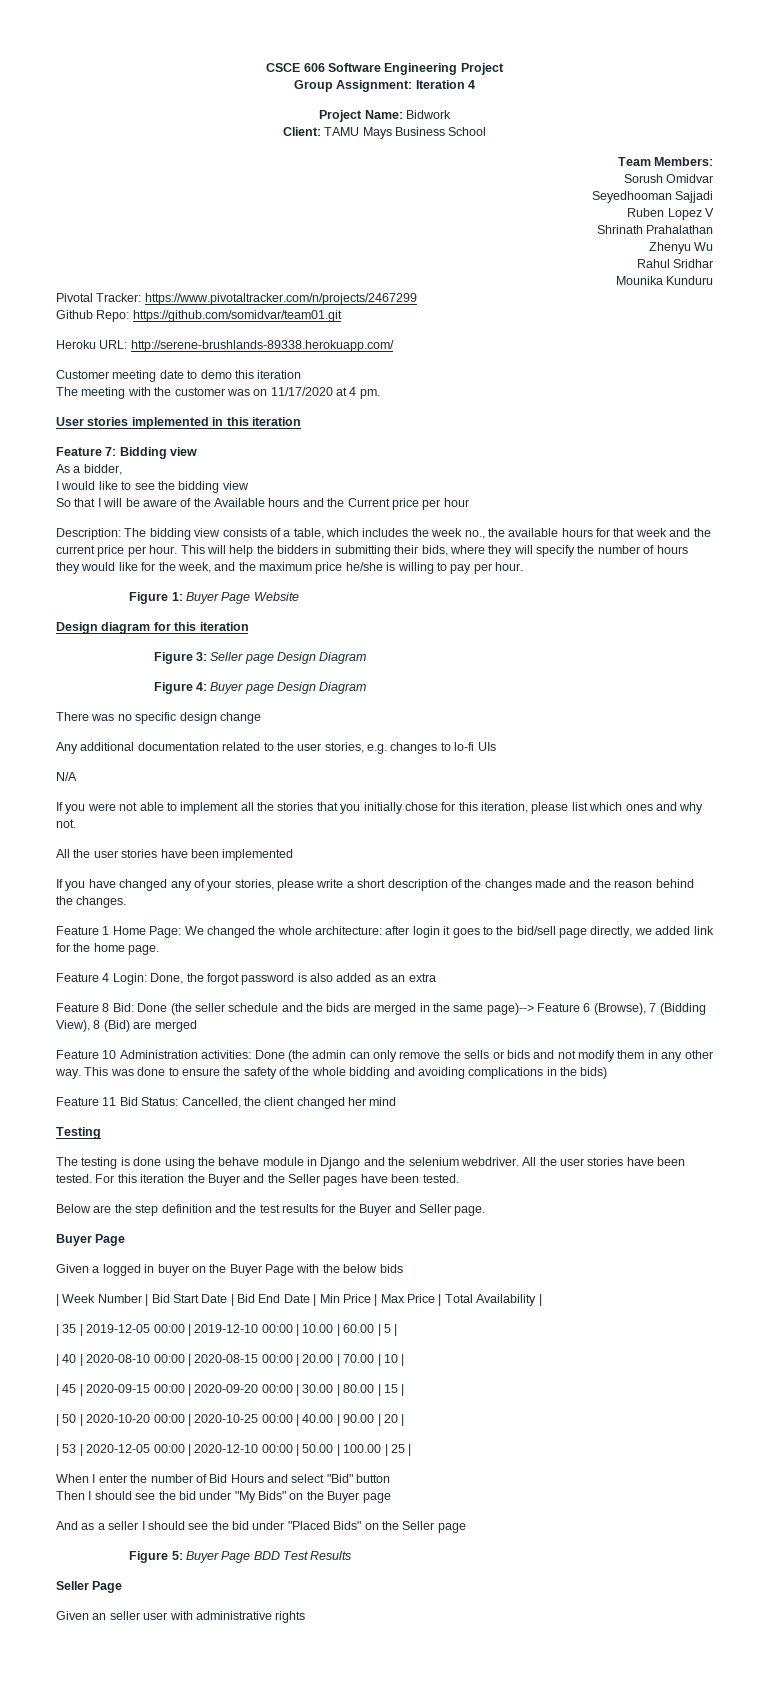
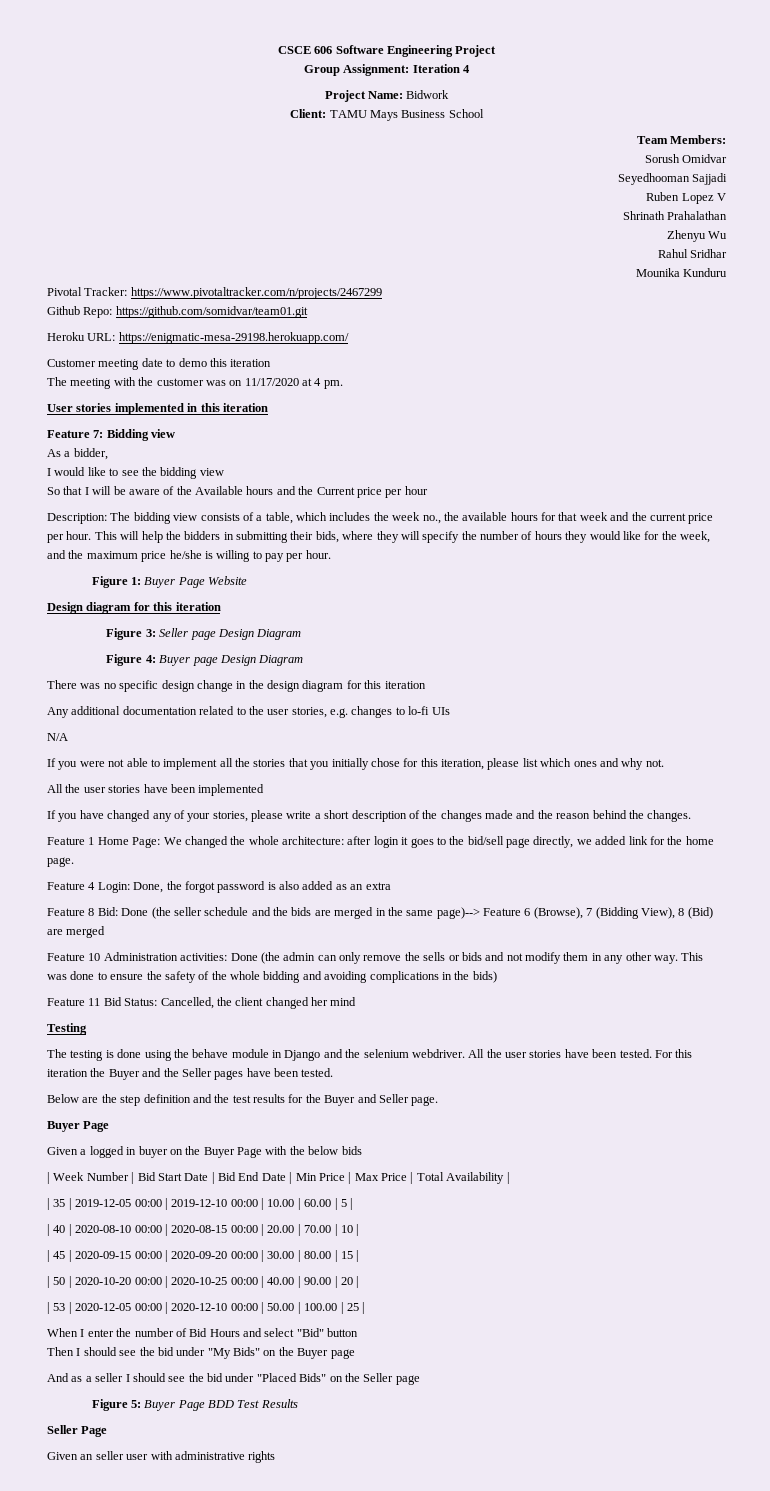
- Heroku URL: http://serene-brushlands-89338.herokuapp.com/
+ Heroku URL: https://enigmatic-mesa-29198.herokuapp.com/
- There was no specific design change
+ There was no specific design change in the design diagram for this iteration

